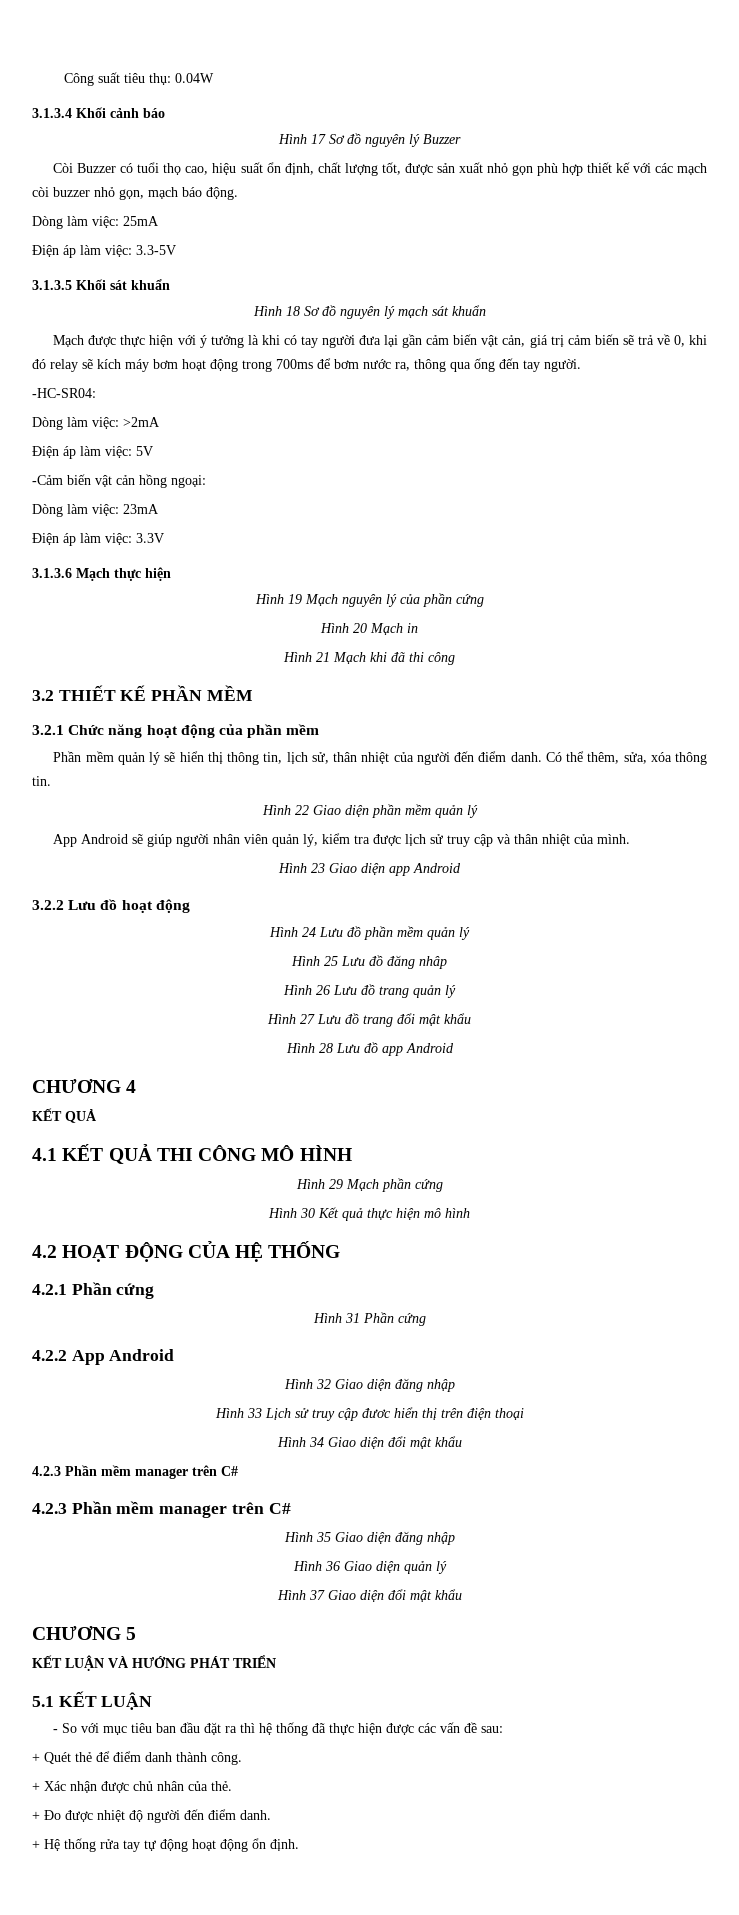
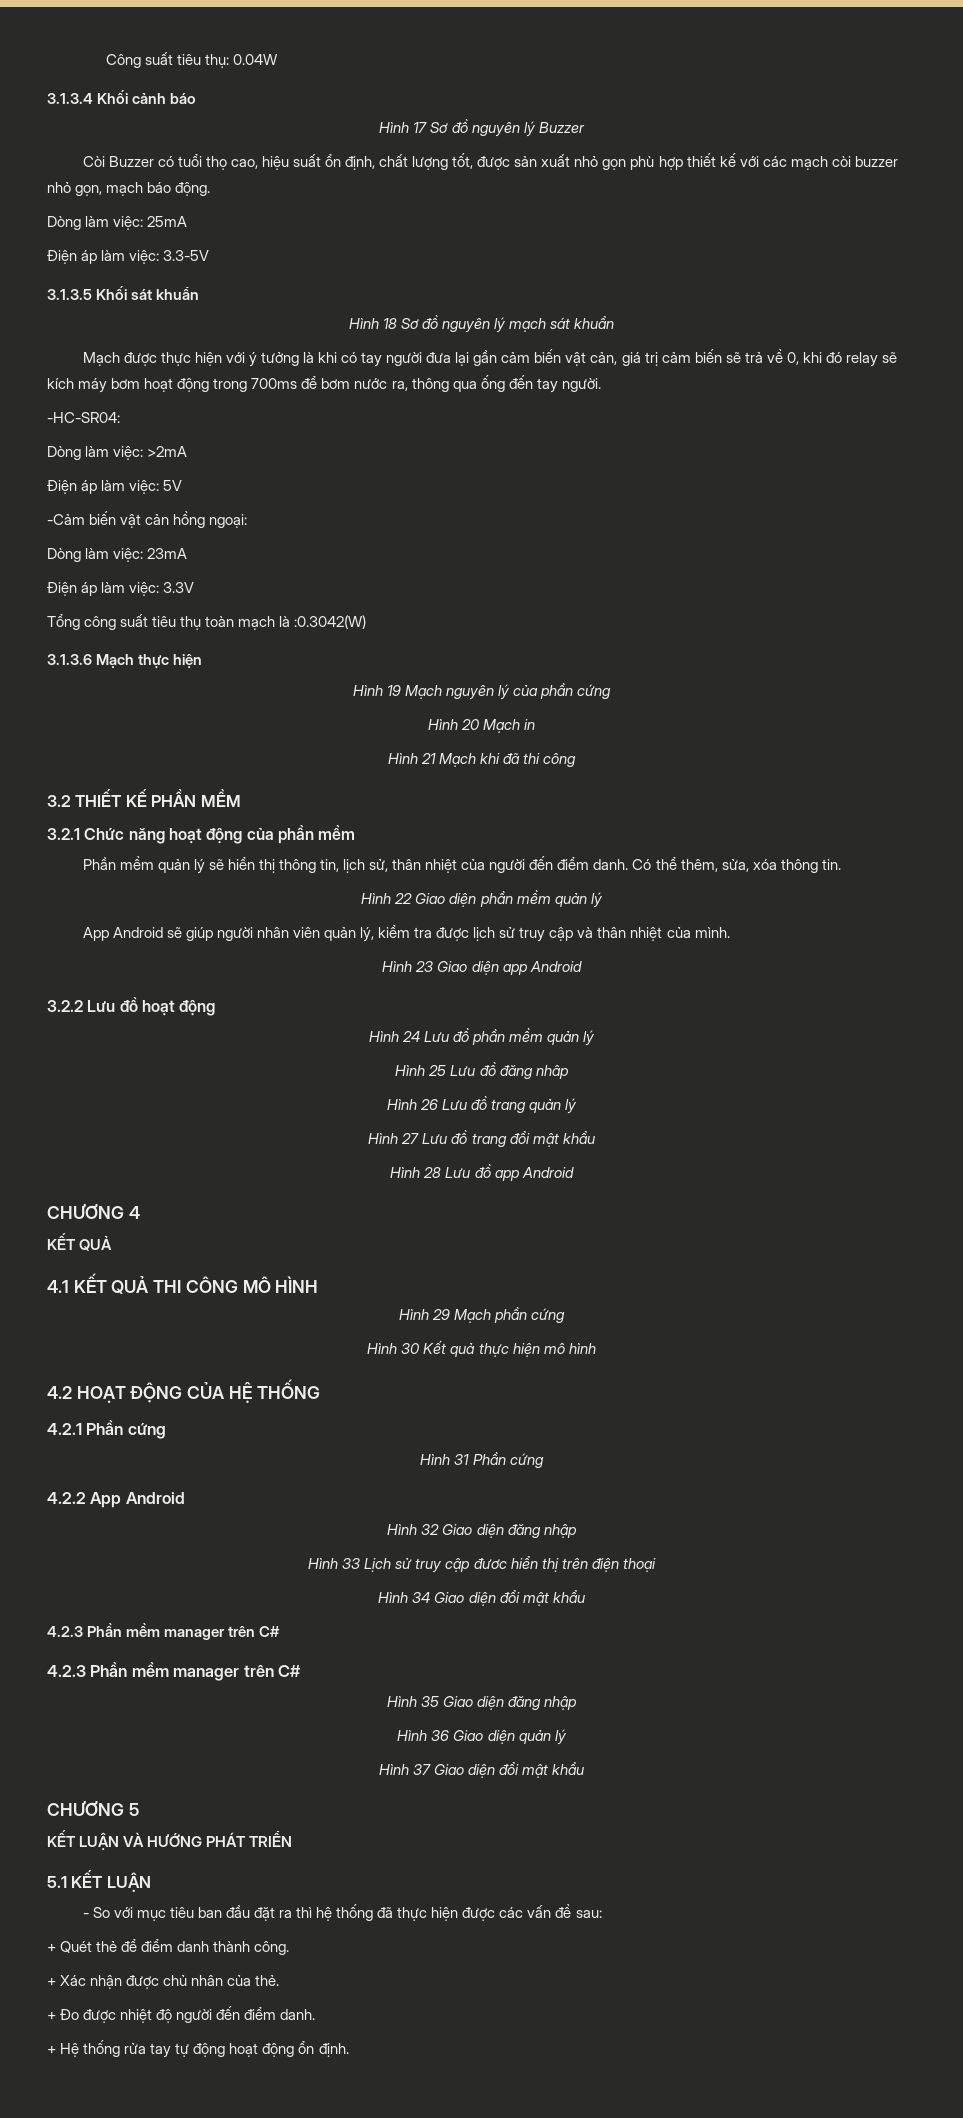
+ Tổng công suất tiêu thụ toàn mạch là :0.3042(W)

